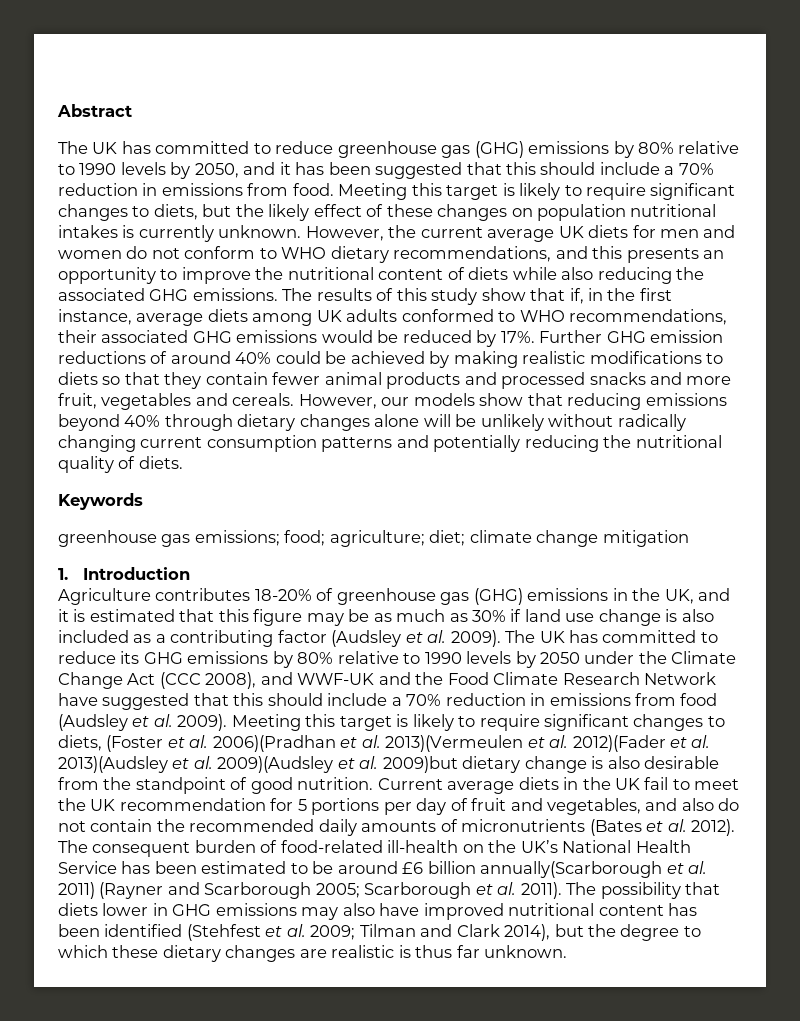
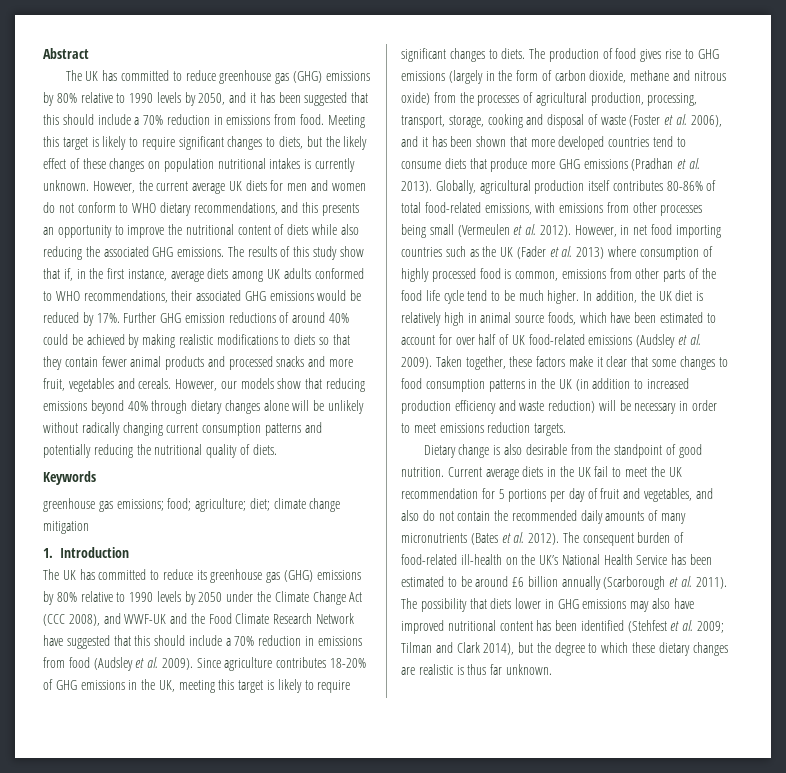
- Agriculture contributes 18-20% of greenhouse gas (GHG) emissions in the UK, and it is estimated that this figure may be as much as 30% if land use change is also included as a contributing factor (Audsley et al. 2009). The UK has committed to reduce its GHG emissions by 80% relative to 1990 levels by 2050 under the Climate Change Act (CCC 2008), and WWF-UK and the Food Climate Research Network have suggested that this should include a 70% reduction in emissions from food (Audsley et al. 2009).
+ The UK has committed to reduce its greenhouse gas (GHG) emissions by 80% relative to 1990 levels by 2050 under the Climate Change Act (CCC 2008), and WWF-UK and the Food Climate Research Network have suggested that this should include a 70% reduction in emissions from food (Audsley et al. 2009).
- Meeting this target is likely to require significant changes to diets, (Foster et al. 2006)(Pradhan et al. 2013)(Vermeulen et al. 2012)(Fader et al. 2013)(Audsley et al. 2009)(Audsley et al. 2009)but dietary change is also desirable from the standpoint of good nutrition.
+ Since agriculture contributes 18-20% of GHG emissions in the UK, meeting this target is likely to require significant changes to diets. The production of food gives rise to GHG emissions (largely in the form of carbon dioxide, methane and nitrous oxide) from the processes of agricultural production, processing, transport, storage, cooking and disposal of waste (Foster et al. 2006), and it has been shown that more developed countries tend to consume diets that produce more GHG emissions (Pradhan et al. 2013). Globally, agricultural production itself contributes 80-86% of total food-related emissions, with emissions from other processes being small (Vermeulen et al. 2012). However, in net food importing countries such as the UK (Fader et al. 2013) where consumption of highly processed food is common, emissions from other parts of the food life cycle tend to be much higher. In addition, the UK diet is relatively high in animal source foods, which have been estimated to account for over half of UK food-related emissions (Audsley et al. 2009). Taken together, these factors make it clear that some changes to food consumption patterns in the UK (in addition to increased production efficiency and waste reduction) will be necessary in order to meet emissions reduction targets.
+ Dietary change is also desirable from the standpoint of good nutrition.
- Current average diets in the UK fail to meet the UK recommendation for 5 portions per day of fruit and vegetables, and also do not contain the recommended daily amounts of micronutrients (Bates et al. 2012).
+ Current average diets in the UK fail to meet the UK recommendation for 5 portions per day of fruit and vegetables, and also do not contain the recommended daily amounts of many micronutrients (Bates et al. 2012).
- The consequent burden of food-related ill-health on the UK’s National Health Service has been estimated to be around £6 billion annually(Scarborough et al. 2011) (Rayner and Scarborough 2005; Scarborough et al. 2011).
+ The consequent burden of food-related ill-health on the UK’s National Health Service has been estimated to be around £6 billion annually (Scarborough et al. 2011).

